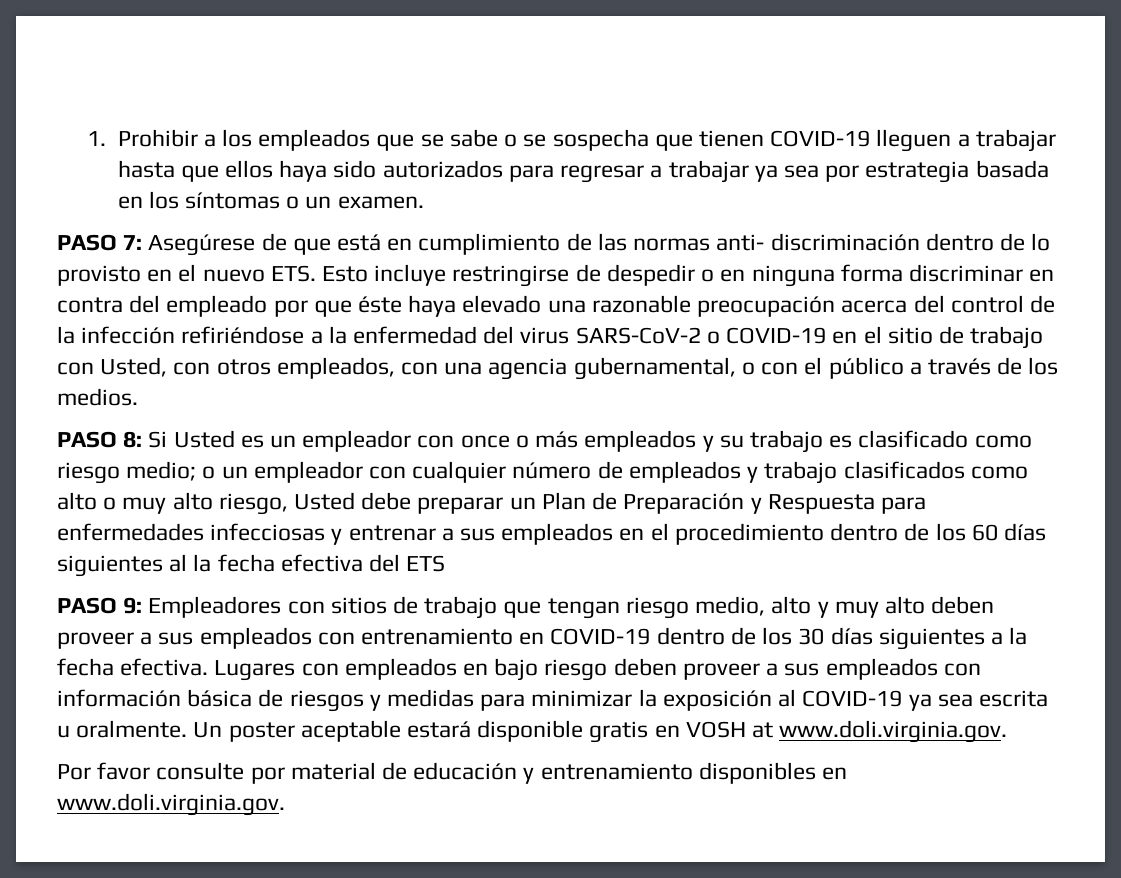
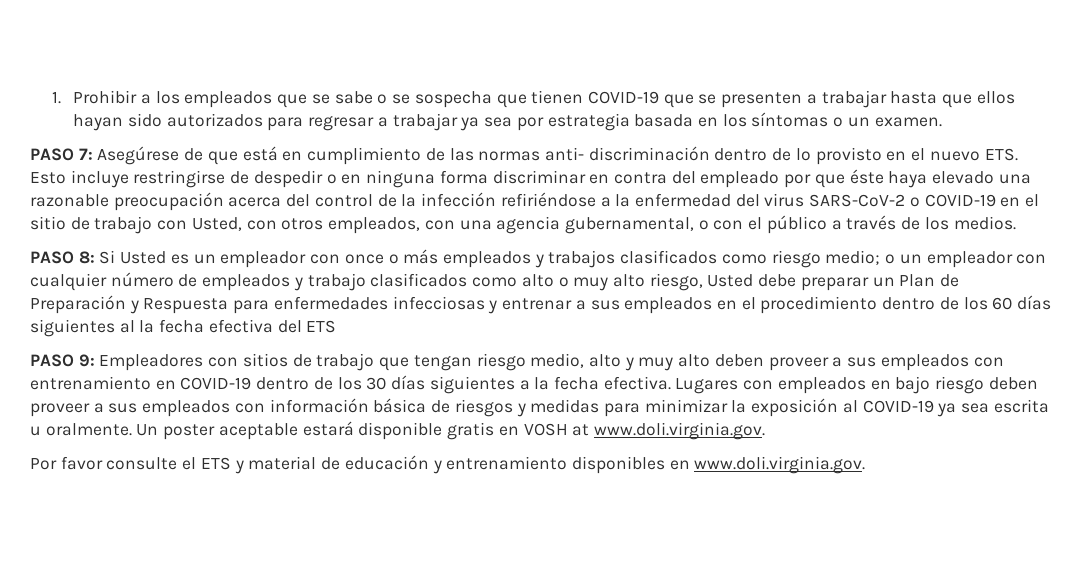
- 1. Prohibir a los empleados que se sabe o se sospecha que tienen COVID-19 lleguen a trabajar hasta que ellos haya sido autorizados para regresar a trabajar ya sea por estrategia basada en los síntomas o un examen.
+ 1. Prohibir a los empleados que se sabe o se sospecha que tienen COVID-19 que se presenten a trabajar hasta que ellos hayan sido autorizados para regresar a trabajar ya sea por estrategia basada en los síntomas o un examen.
- Si Usted es un empleador con once o más empleados y su trabajo es clasificado como riesgo medio;
+ Si Usted es un empleador con once o más empleados y trabajos clasificados como riesgo medio;
- Por favor consulte por material de educación y entrenamiento disponibles en www.doli.virginia.gov.
+ Por favor consulte el ETS y material de educación y entrenamiento disponibles en www.doli.virginia.gov.

